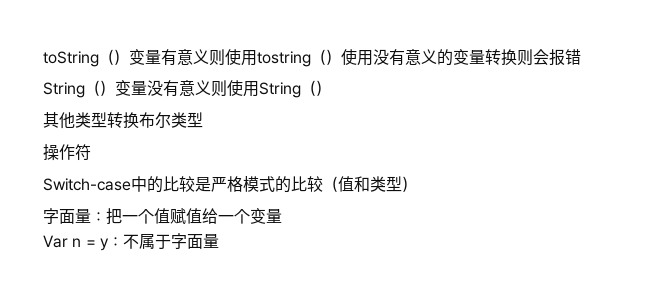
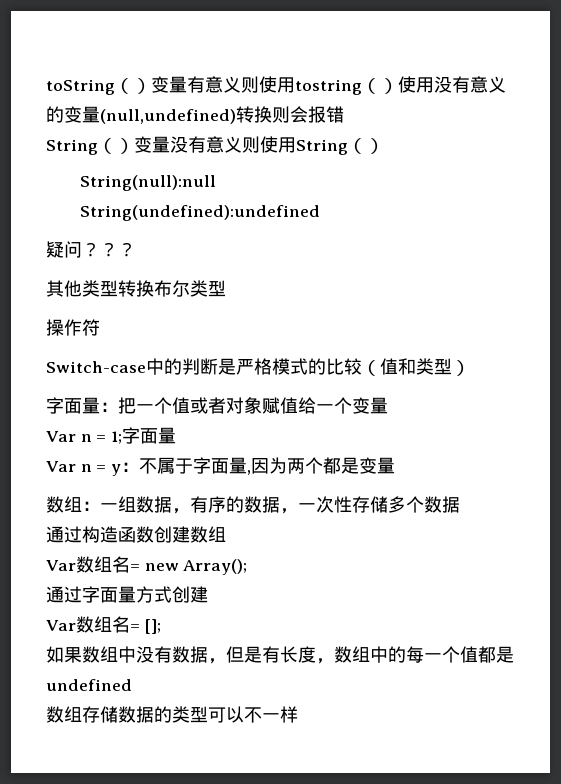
- toString（）变量有意义则使用tostring（）使用没有意义的变量转换则会报错
+ toString（）变量有意义则使用tostring（）使用没有意义的变量(null,undefined)转换则会报错
+ String(null):null
+ String(undefined):undefined
+ 疑问？？？
- Switch-case中的比较是严格模式的比较（值和类型）
+ Switch-case中的判断是严格模式的比较（值和类型）
- 字面量：把一个值赋值给一个变量
+ 字面量：把一个值或者对象赋值给一个变量
+ Var n = 1;字面量
- Var n = y：不属于字面量
+ Var n = y：不属于字面量,因为两个都是变量
+ 数组：一组数据，有序的数据，一次性存储多个数据
+ 通过构造函数创建数组
+ Var数组名= new Array();
+ 通过字面量方式创建
+ Var数组名= [];
+ 如果数组中没有数据，但是有长度，数组中的每一个值都是undefined
+ 数组存储数据的类型可以不一样

